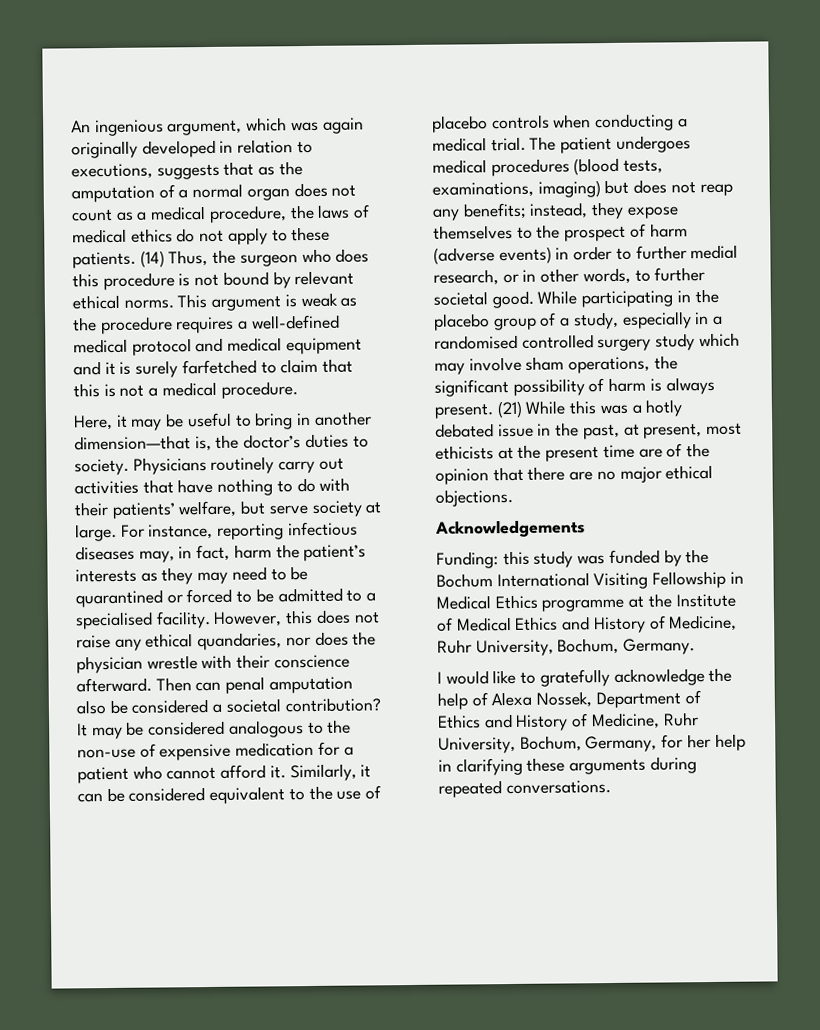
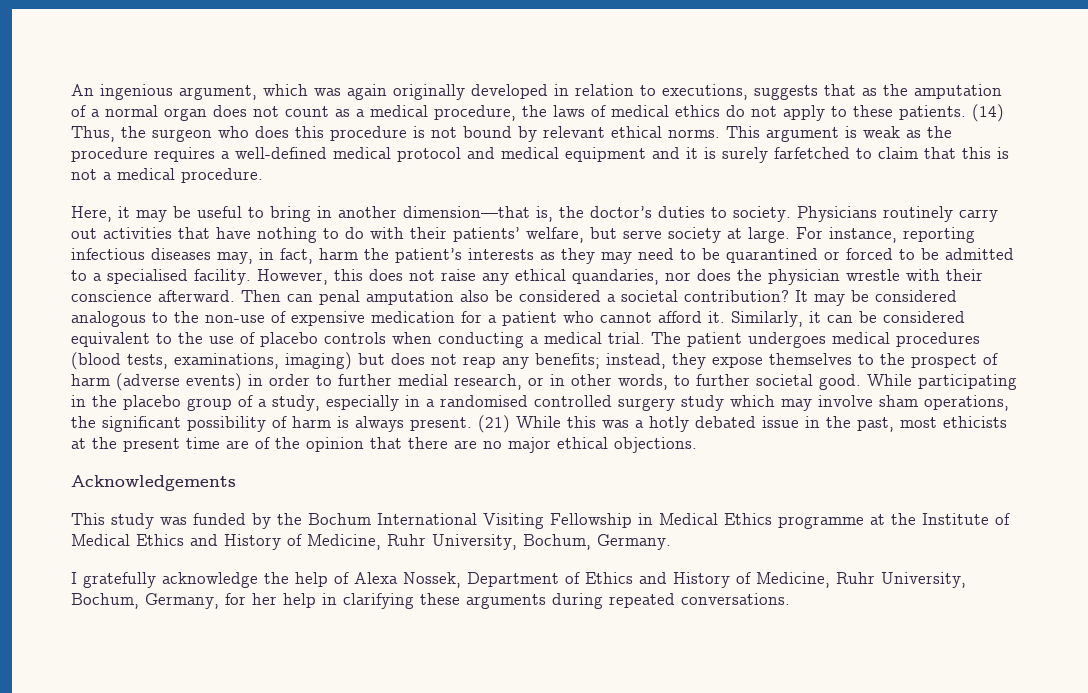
- (21) While this was a hotly debated issue in the past, at present, most ethicists at the present time are of the opinion that there are no major ethical objections.
+ (21) While this was a hotly debated issue in the past, most ethicists at the present time are of the opinion that there are no major ethical objections.
- Funding: this study was funded by the Bochum International Visiting Fellowship in Medical Ethics programme at the Institute of Medical Ethics and History of Medicine, Ruhr University, Bochum, Germany.
+ This study was funded by the Bochum International Visiting Fellowship in Medical Ethics programme at the Institute of Medical Ethics and History of Medicine, Ruhr University, Bochum, Germany.
- I would like to gratefully acknowledge the help of Alexa Nossek, Department of Ethics and History of Medicine, Ruhr University, Bochum, Germany, for her help in clarifying these arguments during repeated conversations.
+ I gratefully acknowledge the help of Alexa Nossek, Department of Ethics and History of Medicine, Ruhr University, Bochum, Germany, for her help in clarifying these arguments during repeated conversations.

